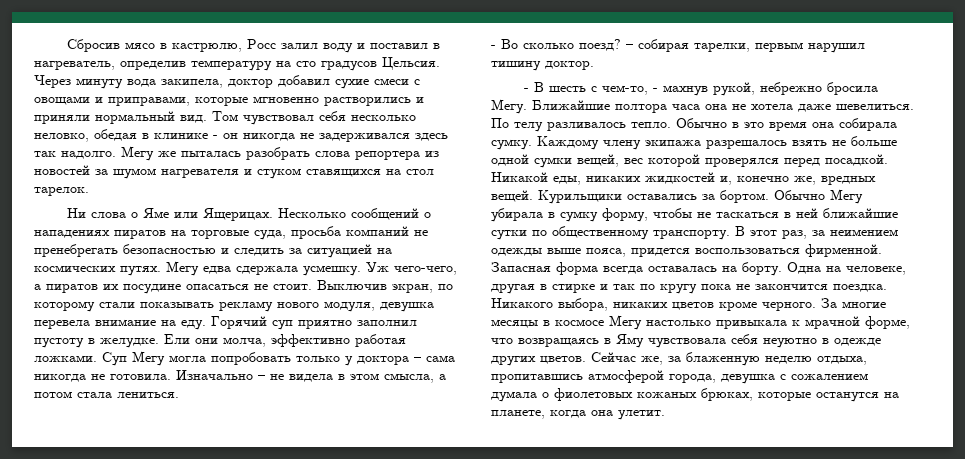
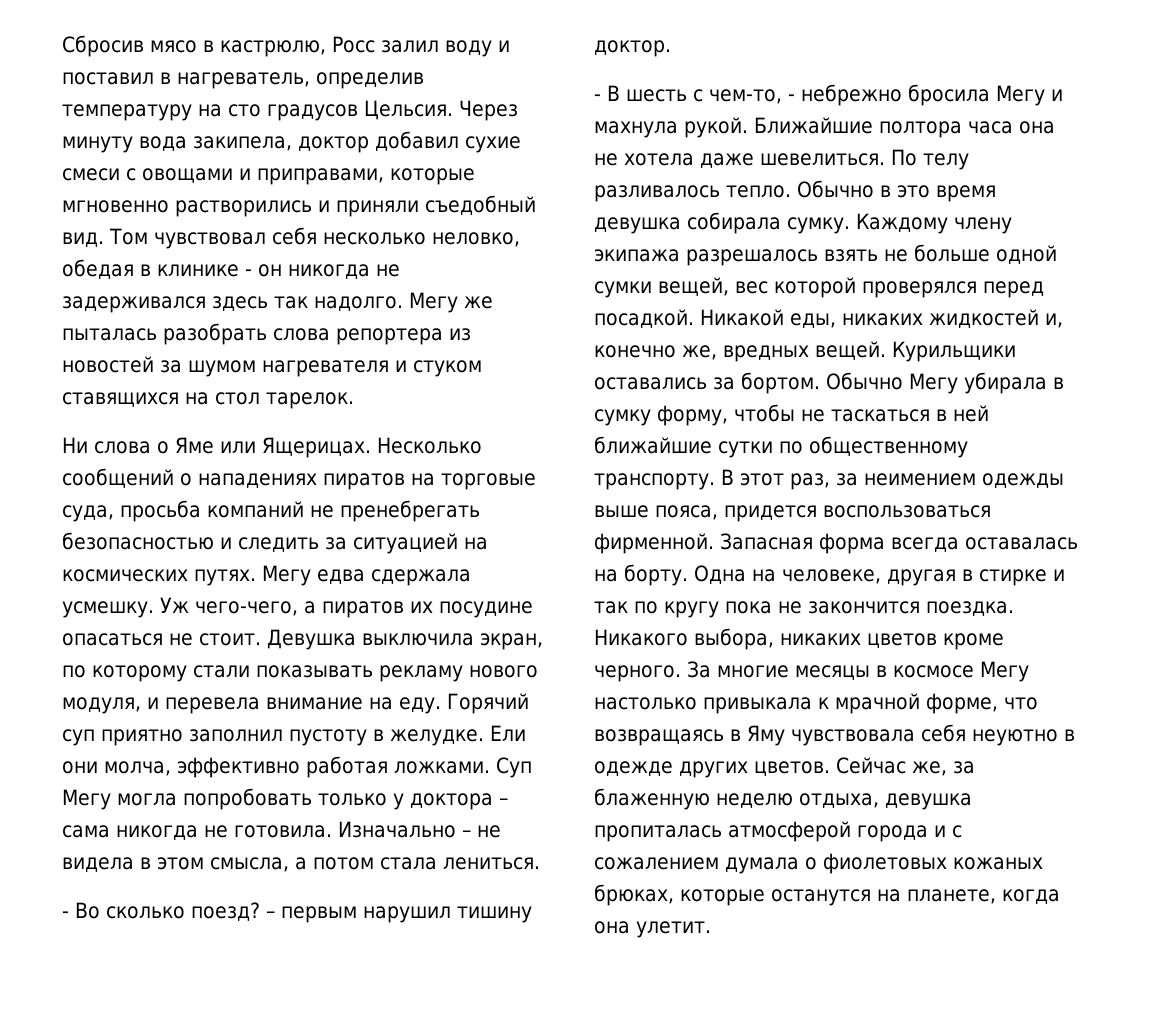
- Через минуту вода закипела, доктор добавил сухие смеси с овощами и приправами, которые мгновенно растворились и приняли нормальный вид.
+ Через минуту вода закипела, доктор добавил сухие смеси с овощами и приправами, которые мгновенно растворились и приняли съедобный вид.
- Выключив экран, по которому стали показывать рекламу нового модуля, девушка перевела внимание на еду.
+ Девушка выключила экран, по которому стали показывать рекламу нового модуля, и перевела внимание на еду.
- – собирая тарелки, первым нарушил тишину доктор.
+ – первым нарушил тишину доктор.
- - В шесть с чем-то, - махнув рукой, небрежно бросила Мегу.
+ - В шесть с чем-то, - небрежно бросила Мегу и махнула рукой.
- Обычно в это время она собирала сумку.
+ Обычно в это время девушка собирала сумку.
- Сейчас же, за блаженную неделю отдыха, пропитавшись атмосферой города, девушка с сожалением думала о фиолетовых кожаных брюках, которые останутся на планете, когда она улетит.
+ Сейчас же, за блаженную неделю отдыха, девушка пропиталась атмосферой города и с сожалением думала о фиолетовых кожаных брюках, которые останутся на планете, когда она улетит.

